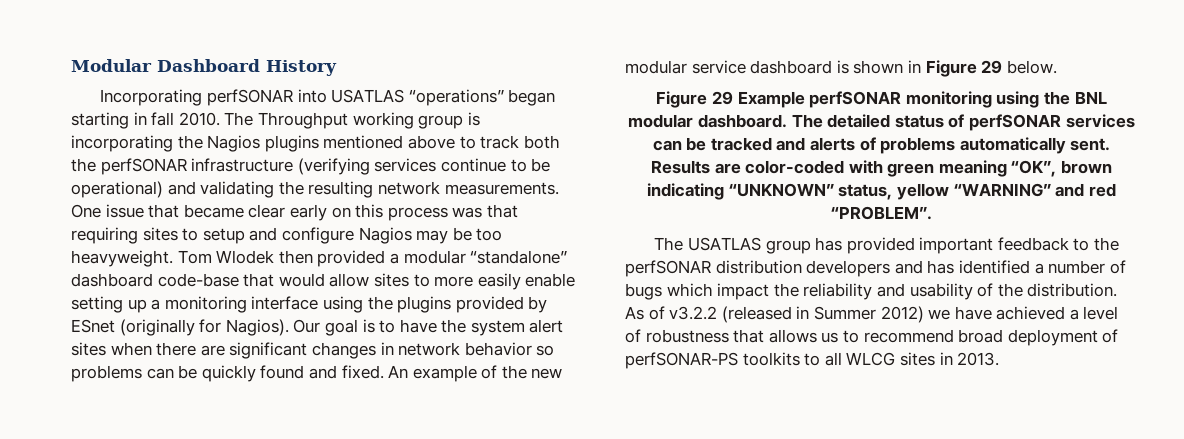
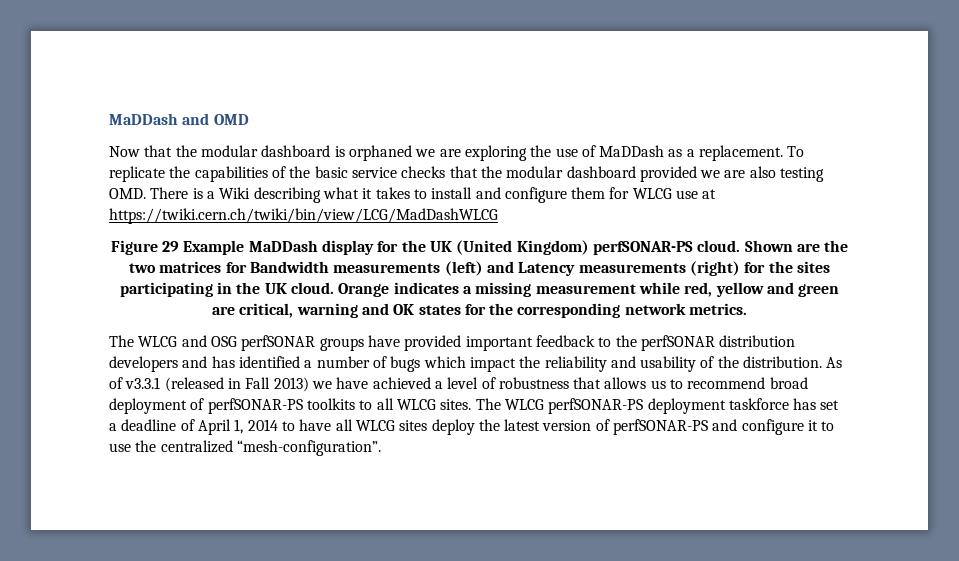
- Modular Dashboard History
- Incorporating perfSONAR into USATLAS “operations” began starting in fall 2010. The Throughput working group is incorporating the Nagios plugins mentioned above to track both the perfSONAR infrastructure (verifying services continue to be operational) and validating the resulting network measurements. One issue that became clear early on this process was that requiring sites to setup and configure Nagios may be too heavyweight. Tom Wlodek then provided a modular “standalone” dashboard code-base that would allow sites to more easily enable setting up a monitoring interface using the plugins provided by ESnet (originally for Nagios). Our goal is to have the system alert sites when there are significant changes in network behavior so problems can be quickly found and fixed. An example of the new modular service dashboard is shown in Figure 29 below.
- Figure 29 Example perfSONAR monitoring using the BNL modular dashboard. The detailed status of perfSONAR services can be tracked and alerts of problems automatically sent. Results are color-coded with green meaning “OK”, brown indicating “UNKNOWN” status, yellow “WARNING” and red “PROBLEM”.
- The USATLAS group has provided important feedback to the perfSONAR distribution developers and has identified a number of bugs which impact the reliability and usability of the distribution.
+ MaDDash and OMD
+ Now that the modular dashboard is orphaned we are exploring the use of MaDDash as a replacement. To replicate the capabilities of the basic service checks that the modular dashboard provided we are also testing OMD. There is a Wiki describing what it takes to install and configure them for WLCG use at https://twiki.cern.ch/twiki/bin/view/LCG/MadDashWLCG
+ Figure 29 Example MaDDash display for the UK (United Kingdom) perfSONAR-PS cloud. Shown are the two matrices for Bandwidth measurements (left) and Latency measurements (right) for the sites participating in the UK cloud. Orange indicates a missing measurement while red, yellow and green are critical, warning and OK states for the corresponding network metrics.
+ The WLCG and OSG perfSONAR groups have provided important feedback to the perfSONAR distribution developers and has identified a number of bugs which impact the reliability and usability of the distribution.
- As of v3.2.2 (released in Summer 2012) we have achieved a level of robustness that allows us to recommend broad deployment of perfSONAR-PS toolkits to all WLCG sites in 2013.
+ As of v3.3.1 (released in Fall 2013) we have achieved a level of robustness that allows us to recommend broad deployment of perfSONAR-PS toolkits to all WLCG sites. The WLCG perfSONAR-PS deployment taskforce has set a deadline of April 1, 2014 to have all WLCG sites deploy the latest version of perfSONAR-PS and configure it to use the centralized “mesh-configuration”.

